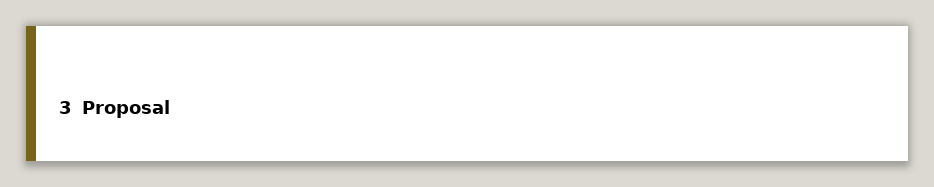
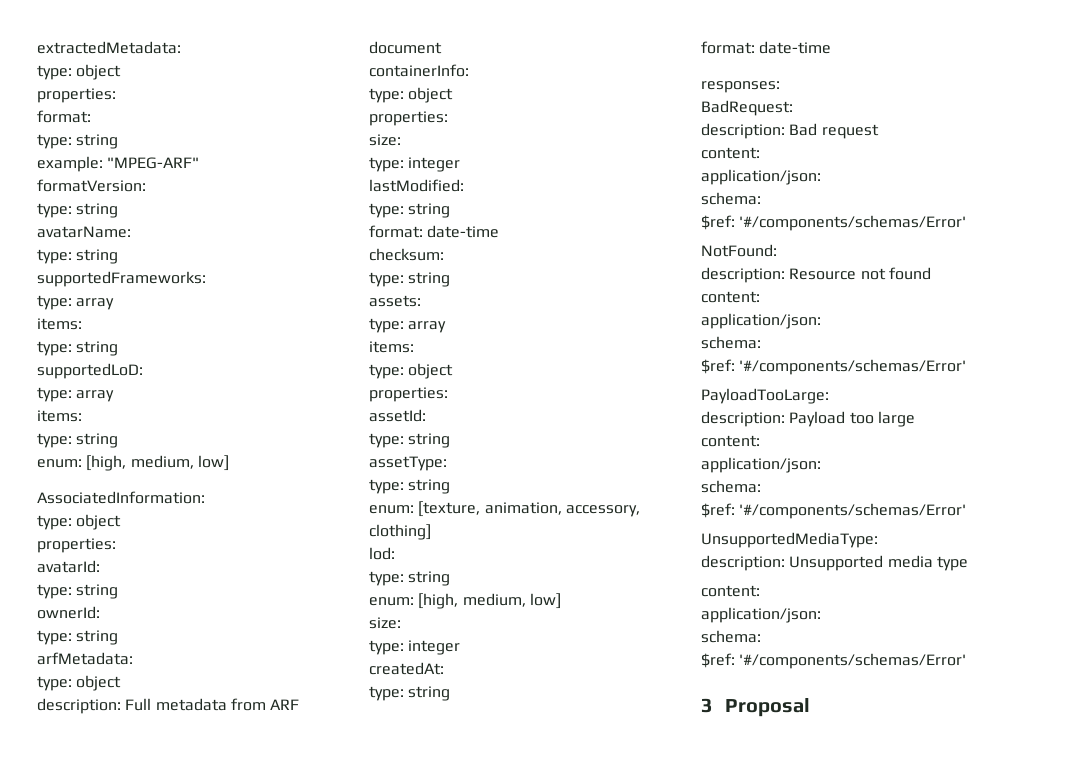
+ extractedMetadata:
+ type: object
+ properties:
+ format:
+ type: string
+ example: "MPEG-ARF"
+ formatVersion:
+ type: string
+ avatarName:
+ type: string
+ supportedFrameworks:
+ type: array
+ items:
+ type: string
+ supportedLoD:
+ type: array
+ items:
+ type: string
+ enum: [high, medium, low]
+ AssociatedInformation:
+ type: object
+ properties:
+ avatarId:
+ type: string
+ ownerId:
+ type: string
+ arfMetadata:
+ type: object
+ description: Full metadata from ARF document
+ containerInfo:
+ type: object
+ properties:
+ size:
+ type: integer
+ lastModified:
+ type: string
+ format: date-time
+ checksum:
+ type: string
+ assets:
+ type: array
+ items:
+ type: object
+ properties:
+ assetId:
+ type: string
+ assetType:
+ type: string
+ enum: [texture, animation, accessory, clothing]
+ lod:
+ type: string
+ enum: [high, medium, low]
+ size:
+ type: integer
+ createdAt:
+ type: string
+ format: date-time
+ responses:
+ BadRequest:
+ description: Bad request
+ content:
+ application/json:
+ schema:
+ $ref: '#/components/schemas/Error'
+ NotFound:
+ description: Resource not found
+ content:
+ application/json:
+ schema:
+ $ref: '#/components/schemas/Error'
+ PayloadTooLarge:
+ description: Payload too large
+ content:
+ application/json:
+ schema:
+ $ref: '#/components/schemas/Error'
+ UnsupportedMediaType:
+ description: Unsupported media type
+ content:
+ application/json:
+ schema:
+ $ref: '#/components/schemas/Error'

